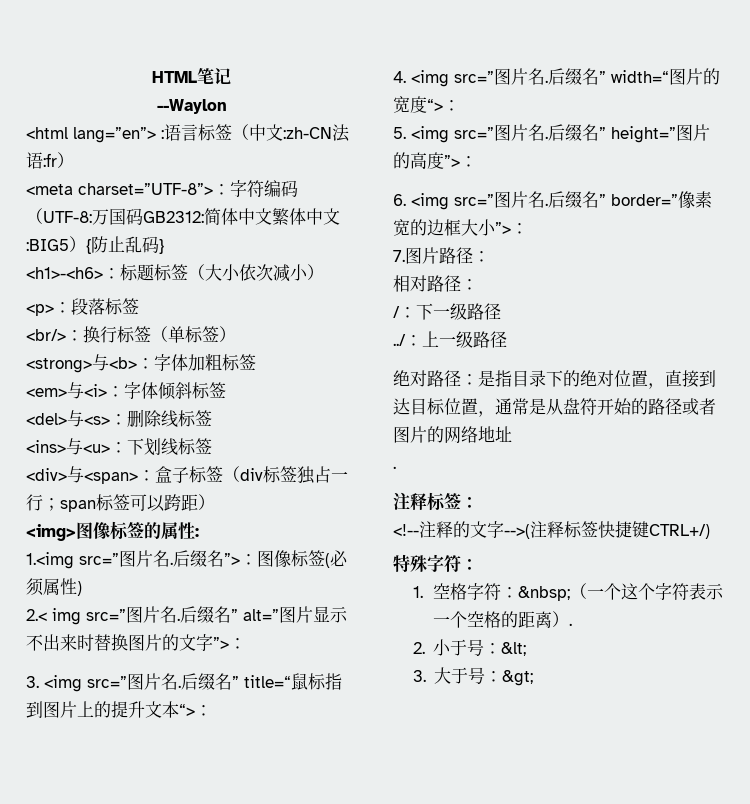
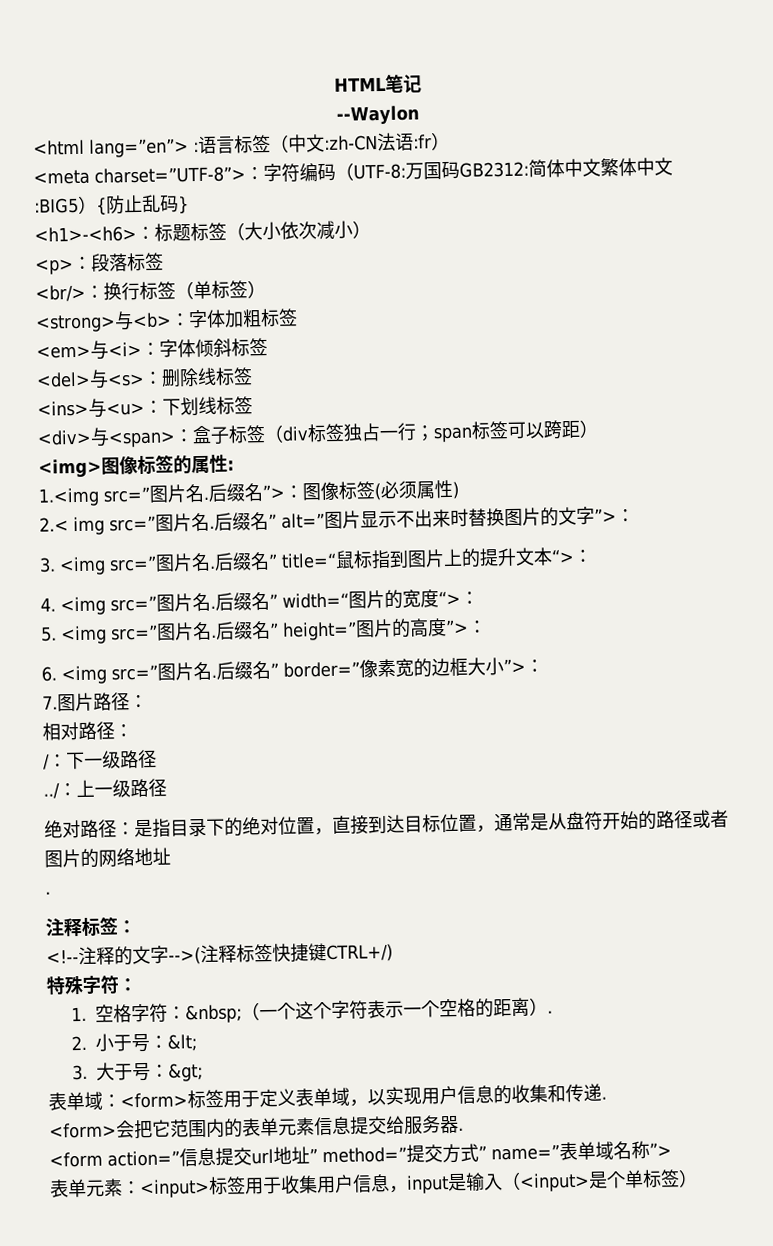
+ 表单域：<form>标签用于定义表单域，以实现用户信息的收集和传递.
+ <form>会把它范围内的表单元素信息提交给服务器.
+ <form action=”信息提交url地址” method=”提交方式” name=”表单域名称”>
+ 表单元素：<input>标签用于收集用户信息，input是输入（<input>是个单标签）

